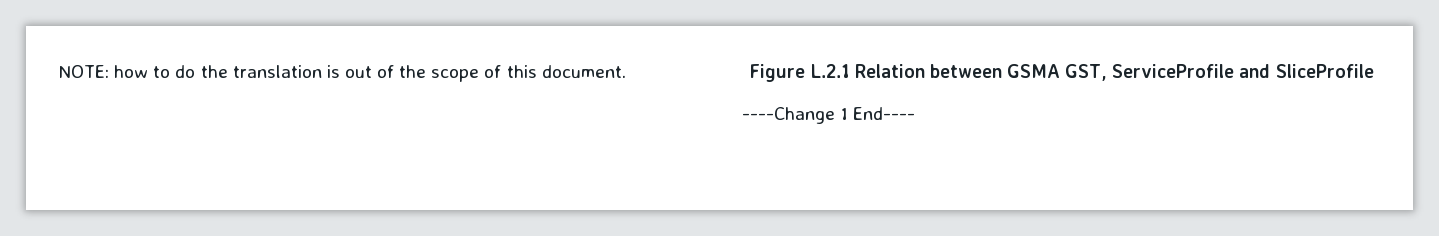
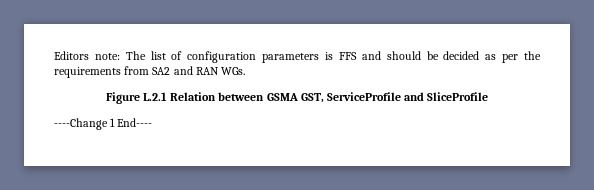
- NOTE: how to do the translation is out of the scope of this document.
+ Editors note: The list of configuration parameters is FFS and should be decided as per the requirements from SA2 and RAN WGs.

